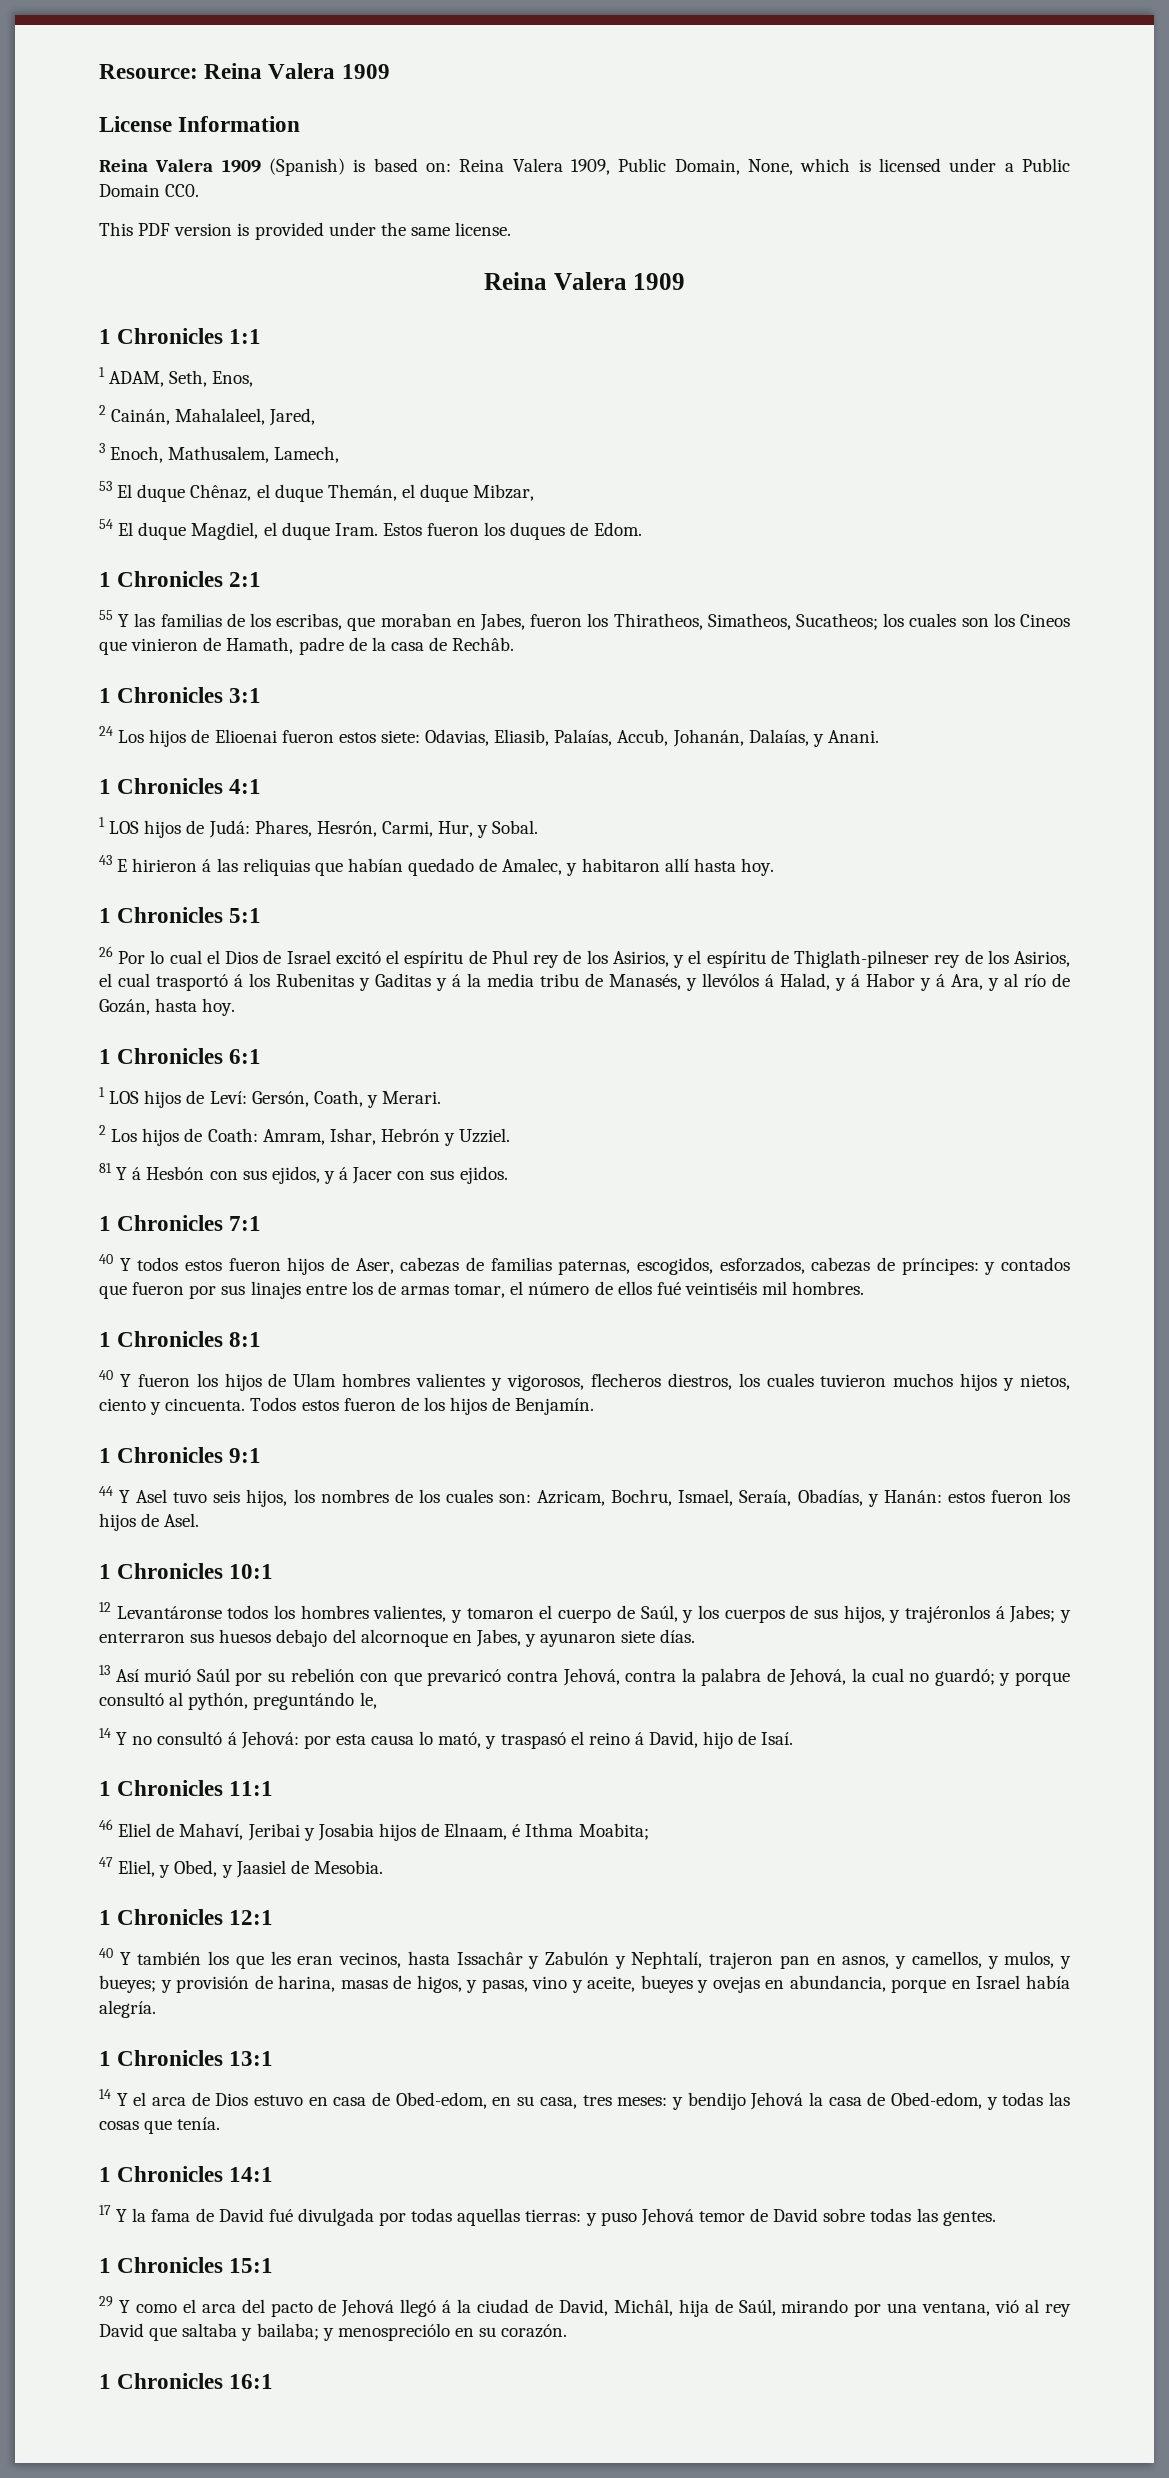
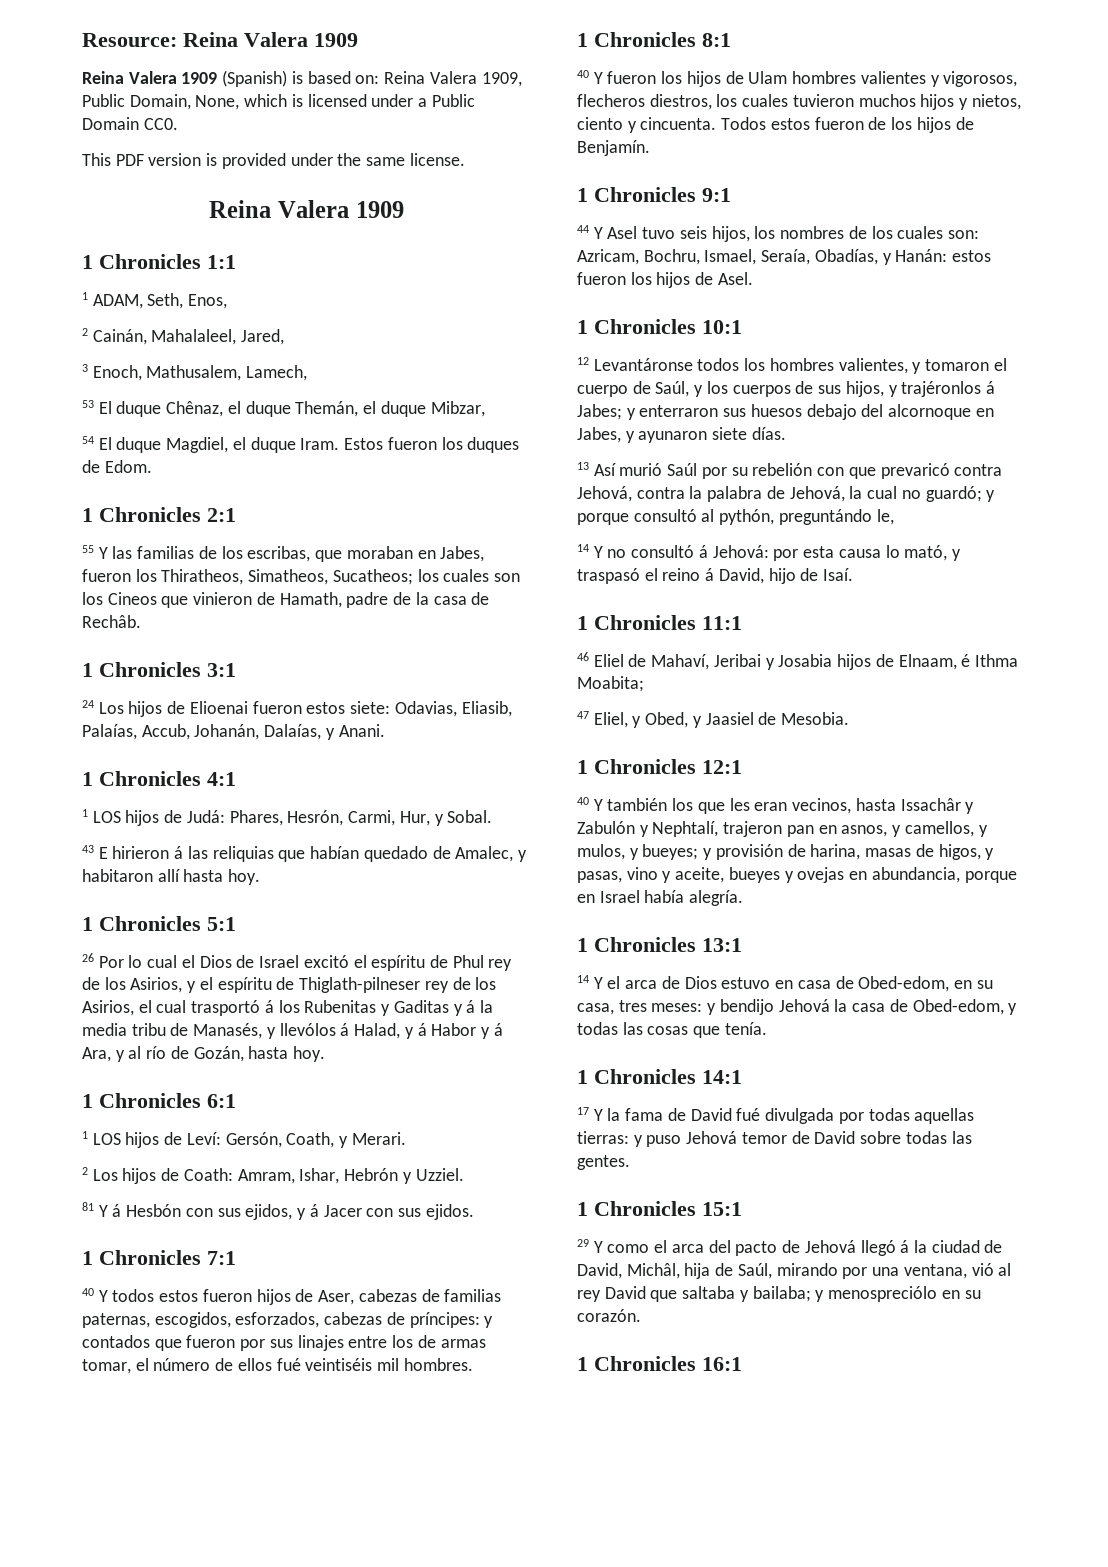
- License Information

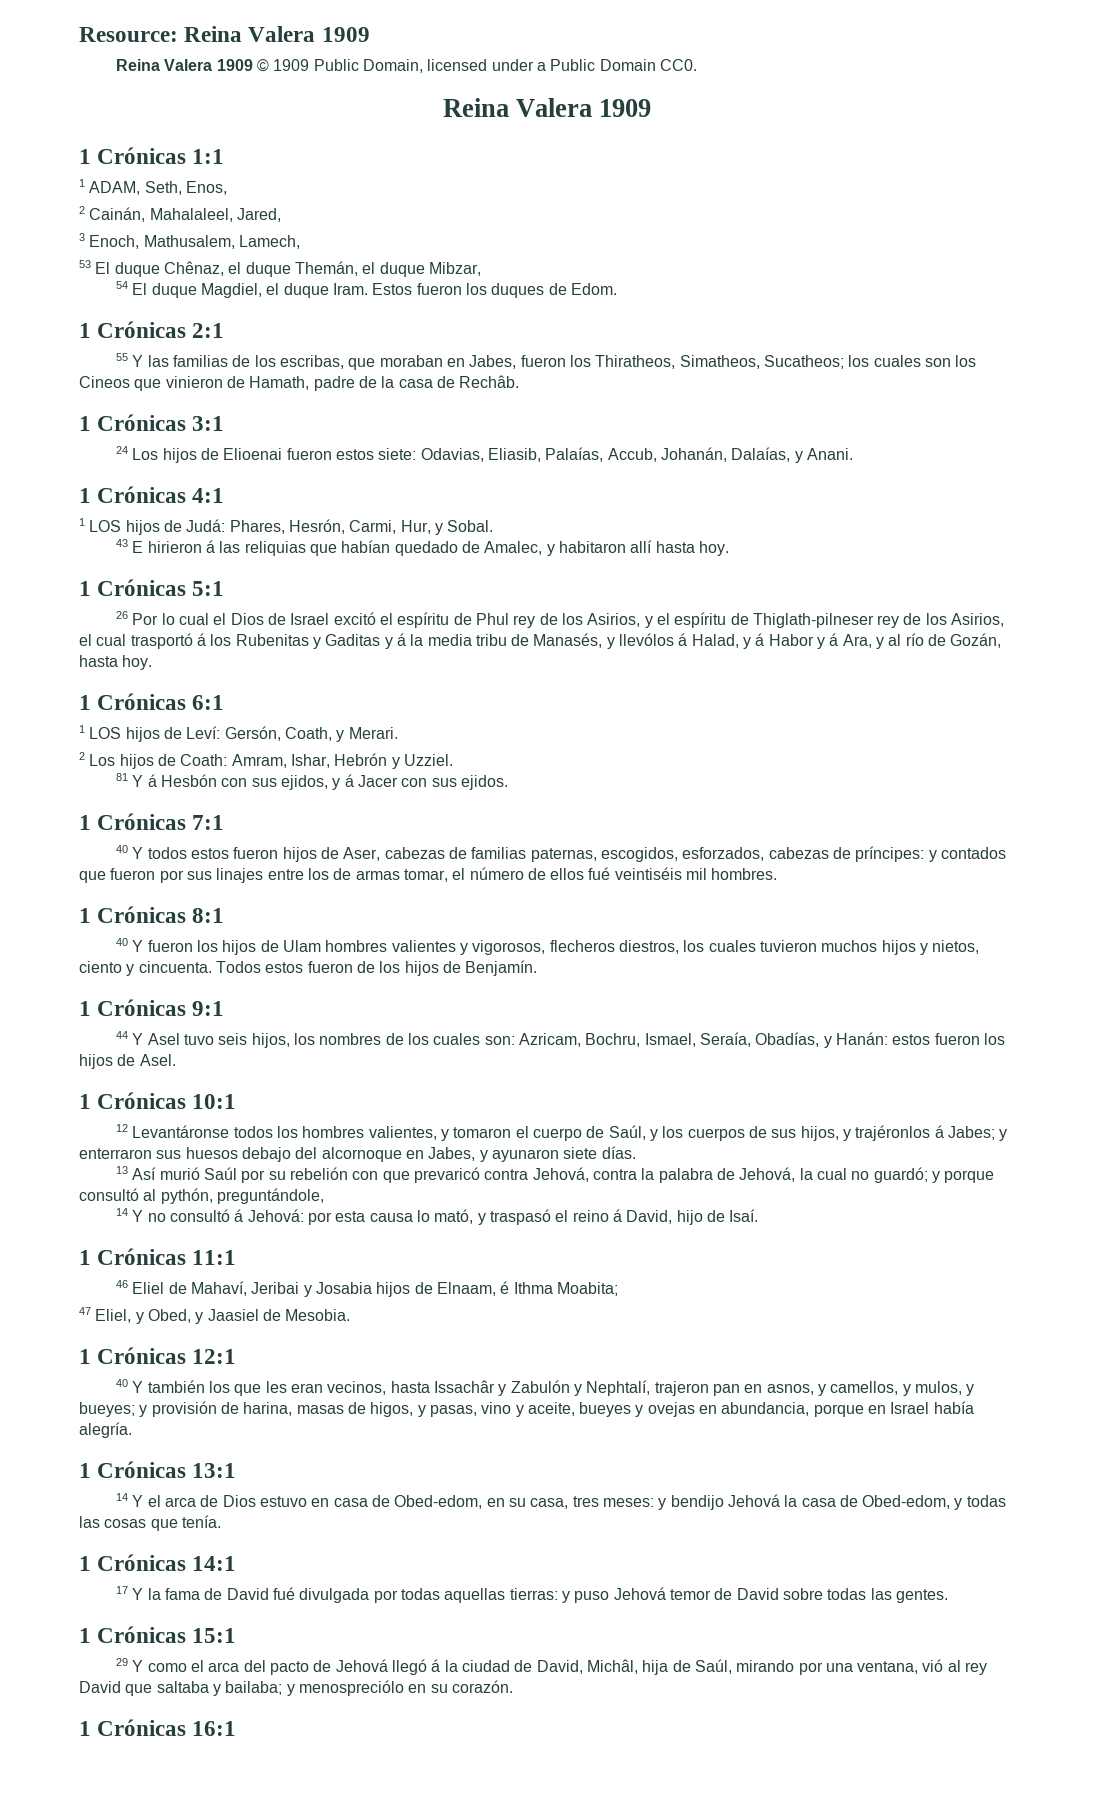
- Reina Valera 1909 (Spanish) is based on: Reina Valera 1909, Public Domain, None, which is licensed under a Public Domain CC0.
+ Reina Valera 1909 © 1909 Public Domain, licensed under a Public Domain CC0.
- This PDF version is provided under the same license.
- 1 Chronicles 1:1
+ 1 Crónicas 1:1
- 1 Chronicles 2:1
+ 1 Crónicas 2:1
- 1 Chronicles 3:1
+ 1 Crónicas 3:1
- 1 Chronicles 4:1
+ 1 Crónicas 4:1
- 1 Chronicles 5:1
+ 1 Crónicas 5:1
- 1 Chronicles 6:1
+ 1 Crónicas 6:1
- 1 Chronicles 7:1
+ 1 Crónicas 7:1
- 1 Chronicles 8:1
+ 1 Crónicas 8:1
- 1 Chronicles 9:1
+ 1 Crónicas 9:1
- 1 Chronicles 10:1
+ 1 Crónicas 10:1
- 13 Así murió Saúl por su rebelión con que prevaricó contra Jehová, contra la palabra de Jehová, la cual no guardó; y porque consultó al pythón, preguntándo le,
+ 13 Así murió Saúl por su rebelión con que prevaricó contra Jehová, contra la palabra de Jehová, la cual no guardó; y porque consultó al pythón, preguntándole,
- 1 Chronicles 11:1
+ 1 Crónicas 11:1
- 1 Chronicles 12:1
+ 1 Crónicas 12:1
- 1 Chronicles 13:1
+ 1 Crónicas 13:1
- 1 Chronicles 14:1
+ 1 Crónicas 14:1
- 1 Chronicles 15:1
+ 1 Crónicas 15:1
- 1 Chronicles 16:1
+ 1 Crónicas 16:1

